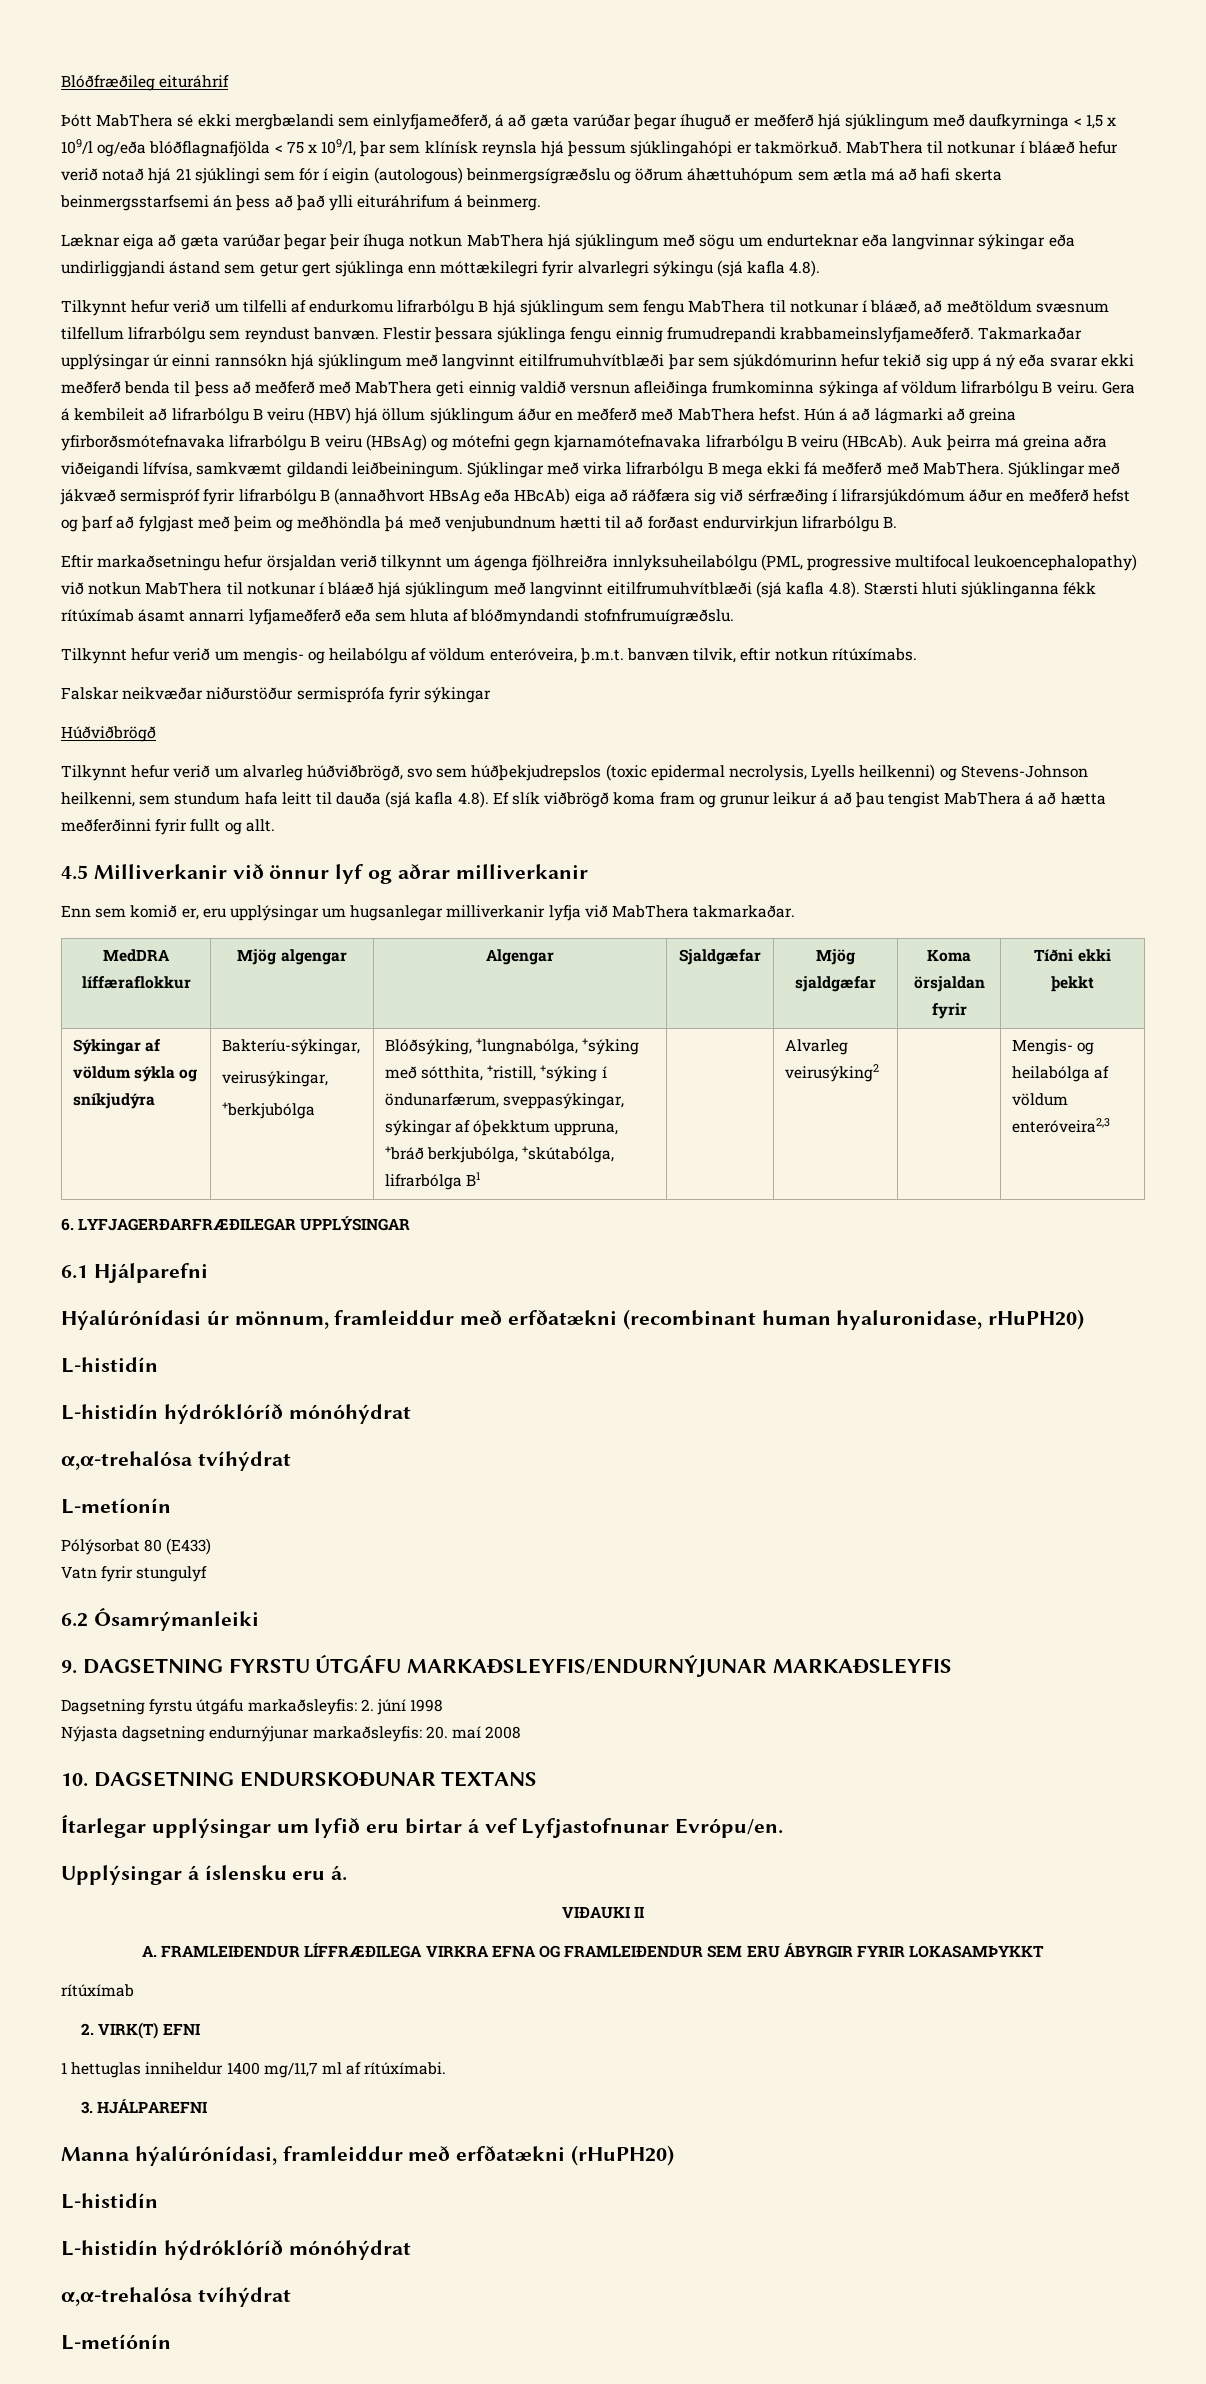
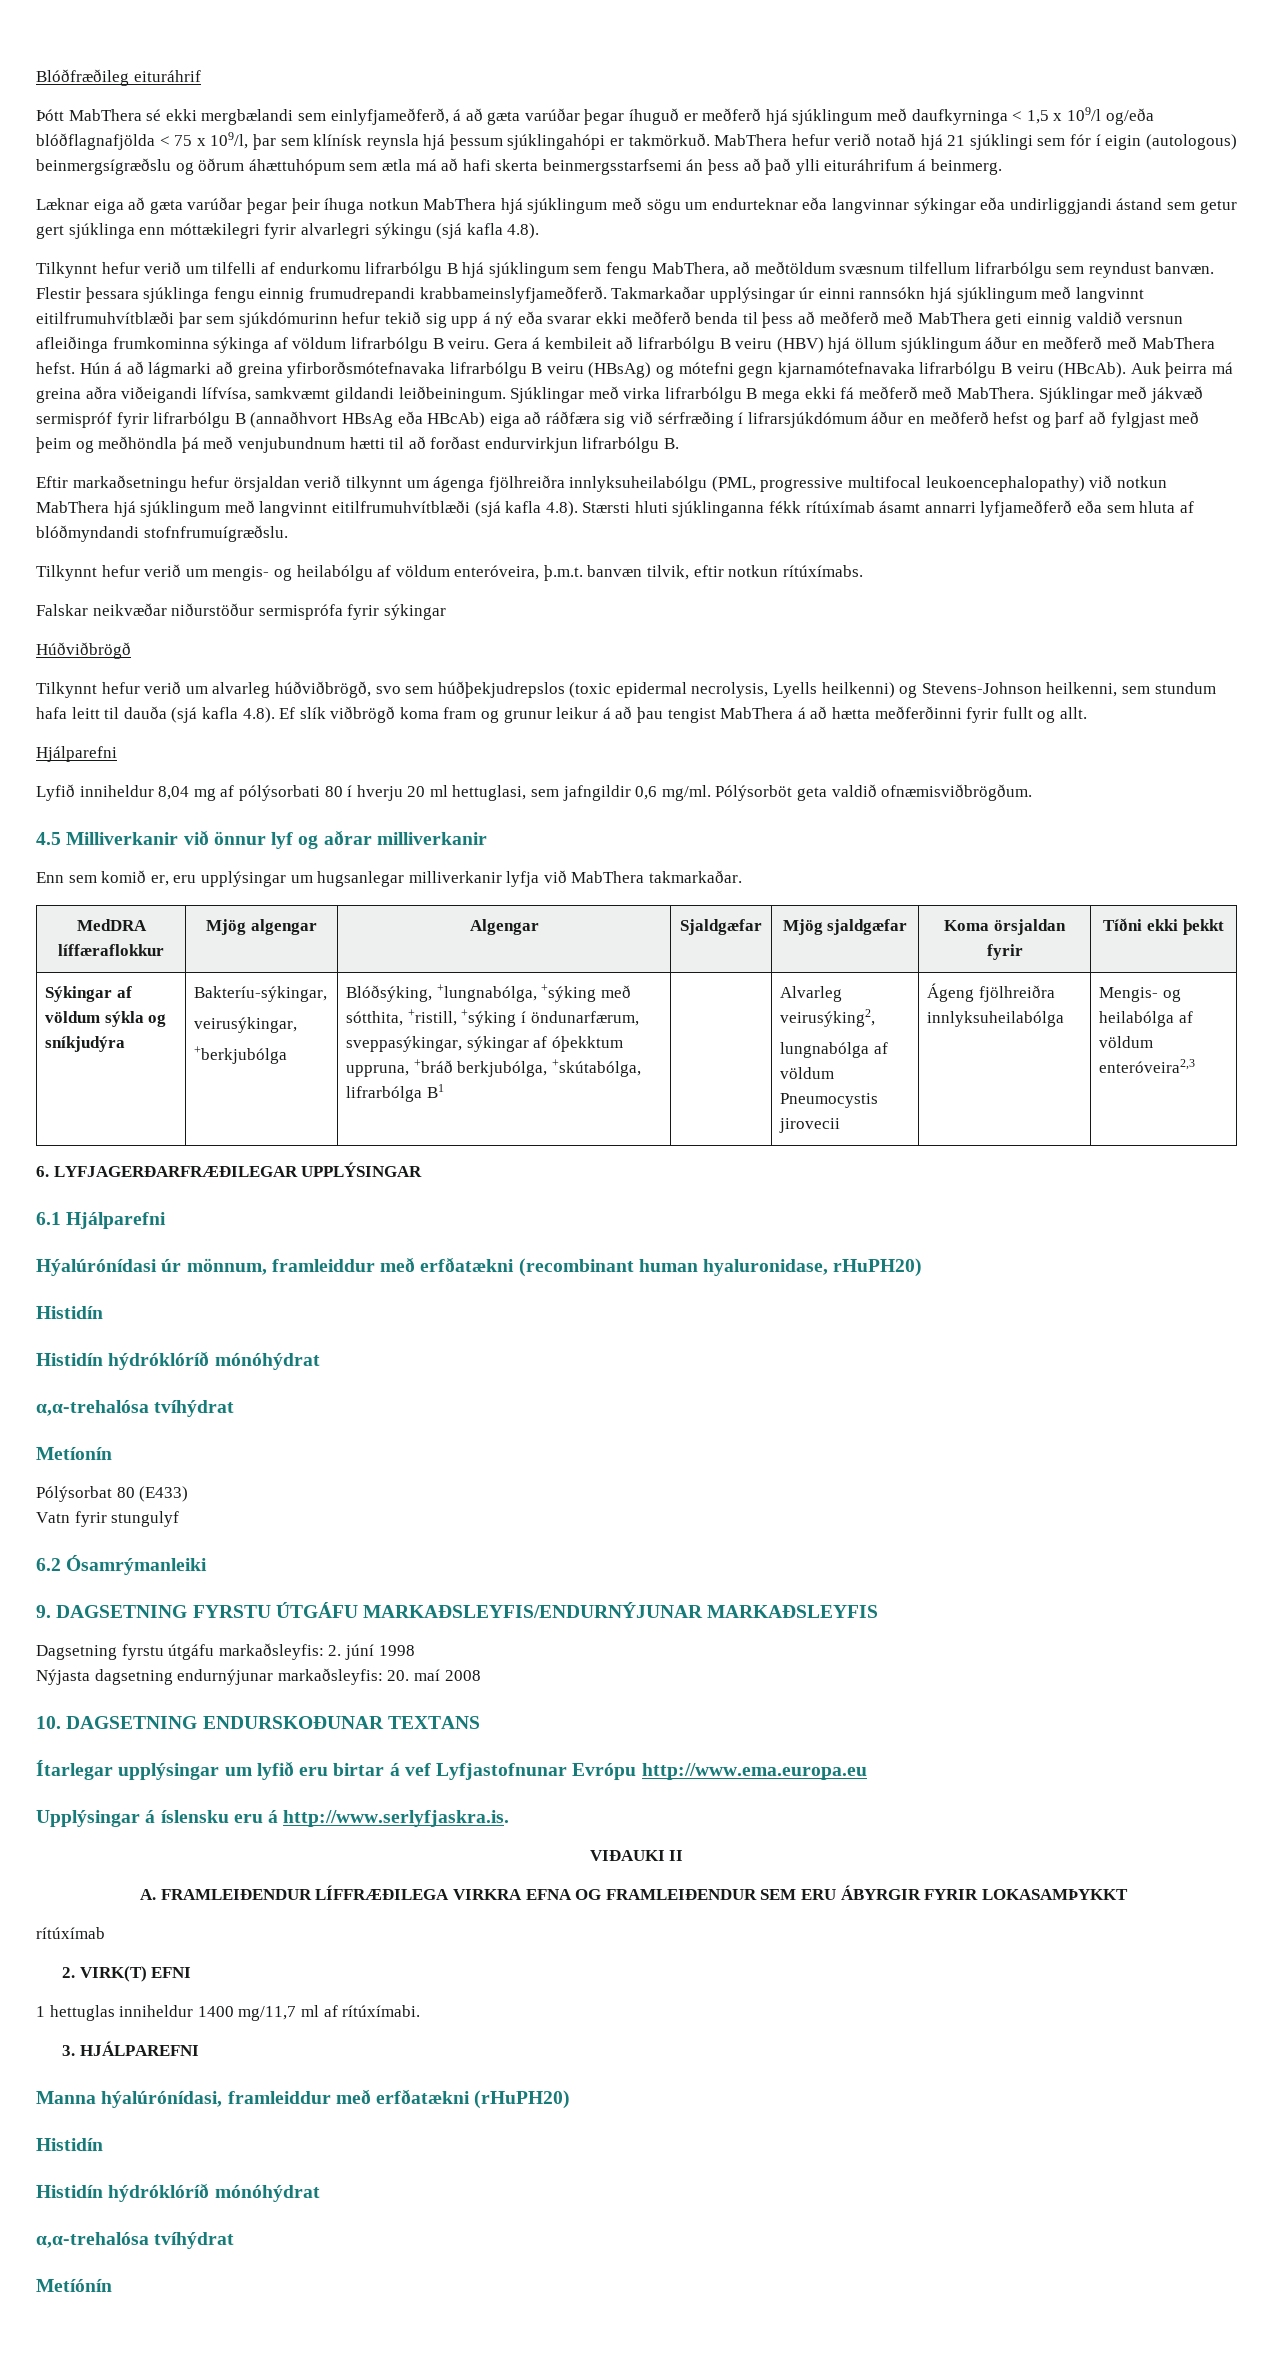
- MabThera til notkunar í bláæð hefur verið notað hjá 21 sjúklingi sem fór í eigin (autologous) beinmergsígræðslu og öðrum áhættuhópum sem ætla má að hafi skerta beinmergsstarfsemi án þess að það ylli eituráhrifum á beinmerg.
+ MabThera hefur verið notað hjá 21 sjúklingi sem fór í eigin (autologous) beinmergsígræðslu og öðrum áhættuhópum sem ætla má að hafi skerta beinmergsstarfsemi án þess að það ylli eituráhrifum á beinmerg.
- Tilkynnt hefur verið um tilfelli af endurkomu lifrarbólgu B hjá sjúklingum sem fengu MabThera til notkunar í bláæð, að meðtöldum svæsnum tilfellum lifrarbólgu sem reyndust banvæn.
+ Tilkynnt hefur verið um tilfelli af endurkomu lifrarbólgu B hjá sjúklingum sem fengu MabThera, að meðtöldum svæsnum tilfellum lifrarbólgu sem reyndust banvæn.
- Eftir markaðsetningu hefur örsjaldan verið tilkynnt um ágenga fjölhreiðra innlyksuheilabólgu (PML, progressive multifocal leukoencephalopathy) við notkun MabThera til notkunar í bláæð hjá sjúklingum með langvinnt eitilfrumuhvítblæði (sjá kafla 4.8). Stærsti hluti sjúklinganna fékk rítúxímab ásamt annarri lyfjameðferð eða sem hluta af blóðmyndandi stofnfrumuígræðslu.
+ Eftir markaðsetningu hefur örsjaldan verið tilkynnt um ágenga fjölhreiðra innlyksuheilabólgu (PML, progressive multifocal leukoencephalopathy) við notkun MabThera hjá sjúklingum með langvinnt eitilfrumuhvítblæði (sjá kafla 4.8). Stærsti hluti sjúklinganna fékk rítúxímab ásamt annarri lyfjameðferð eða sem hluta af blóðmyndandi stofnfrumuígræðslu.
  Tilkynnt hefur verið um alvarleg húðviðbrögð, svo sem húðþekjudrepslos (toxic epidermal necrolysis, Lyells heilkenni) og Stevens-Johnson heilkenni, sem stundum hafa leitt til dauða (sjá kafla 4.8). Ef slík viðbrögð koma fram og grunur leikur á að þau tengist MabThera á að hætta meðferðinni fyrir fullt og allt.
+ Hjálparefni
+ Lyfið inniheldur 8,04 mg af pólýsorbati 80 í hverju 20 ml hettuglasi, sem jafngildir 0,6 mg/ml. Pólýsorböt geta valdið ofnæmisviðbrögðum.
- Alvarleg veirusýking2
+ Alvarleg veirusýking2,
+ lungnabólga af völdum Pneumocystis jirovecii | Ágeng fjölhreiðra innlyksuheilabólga
  Hýalúrónídasi úr mönnum, framleiddur með erfðatækni (recombinant human hyaluronidase, rHuPH20)
- L-histidín
- L-histidín hýdróklóríð mónóhýdrat
+ Histidín
+ Histidín hýdróklóríð mónóhýdrat
  α,α-trehalósa tvíhýdrat
- L-metíonín
+ Metíonín
- Ítarlegar upplýsingar um lyfið eru birtar á vef Lyfjastofnunar Evrópu/en.
+ Ítarlegar upplýsingar um lyfið eru birtar á vef Lyfjastofnunar Evrópu http://www.ema.europa.eu
- Upplýsingar á íslensku eru á.
+ Upplýsingar á íslensku eru á http://www.serlyfjaskra.is.
  Manna hýalúrónídasi, framleiddur með erfðatækni (rHuPH20)
- L-histidín
- L-histidín hýdróklóríð mónóhýdrat
+ Histidín
+ Histidín hýdróklóríð mónóhýdrat
  α,α-trehalósa tvíhýdrat
- L-metíónín
+ Metíónín

